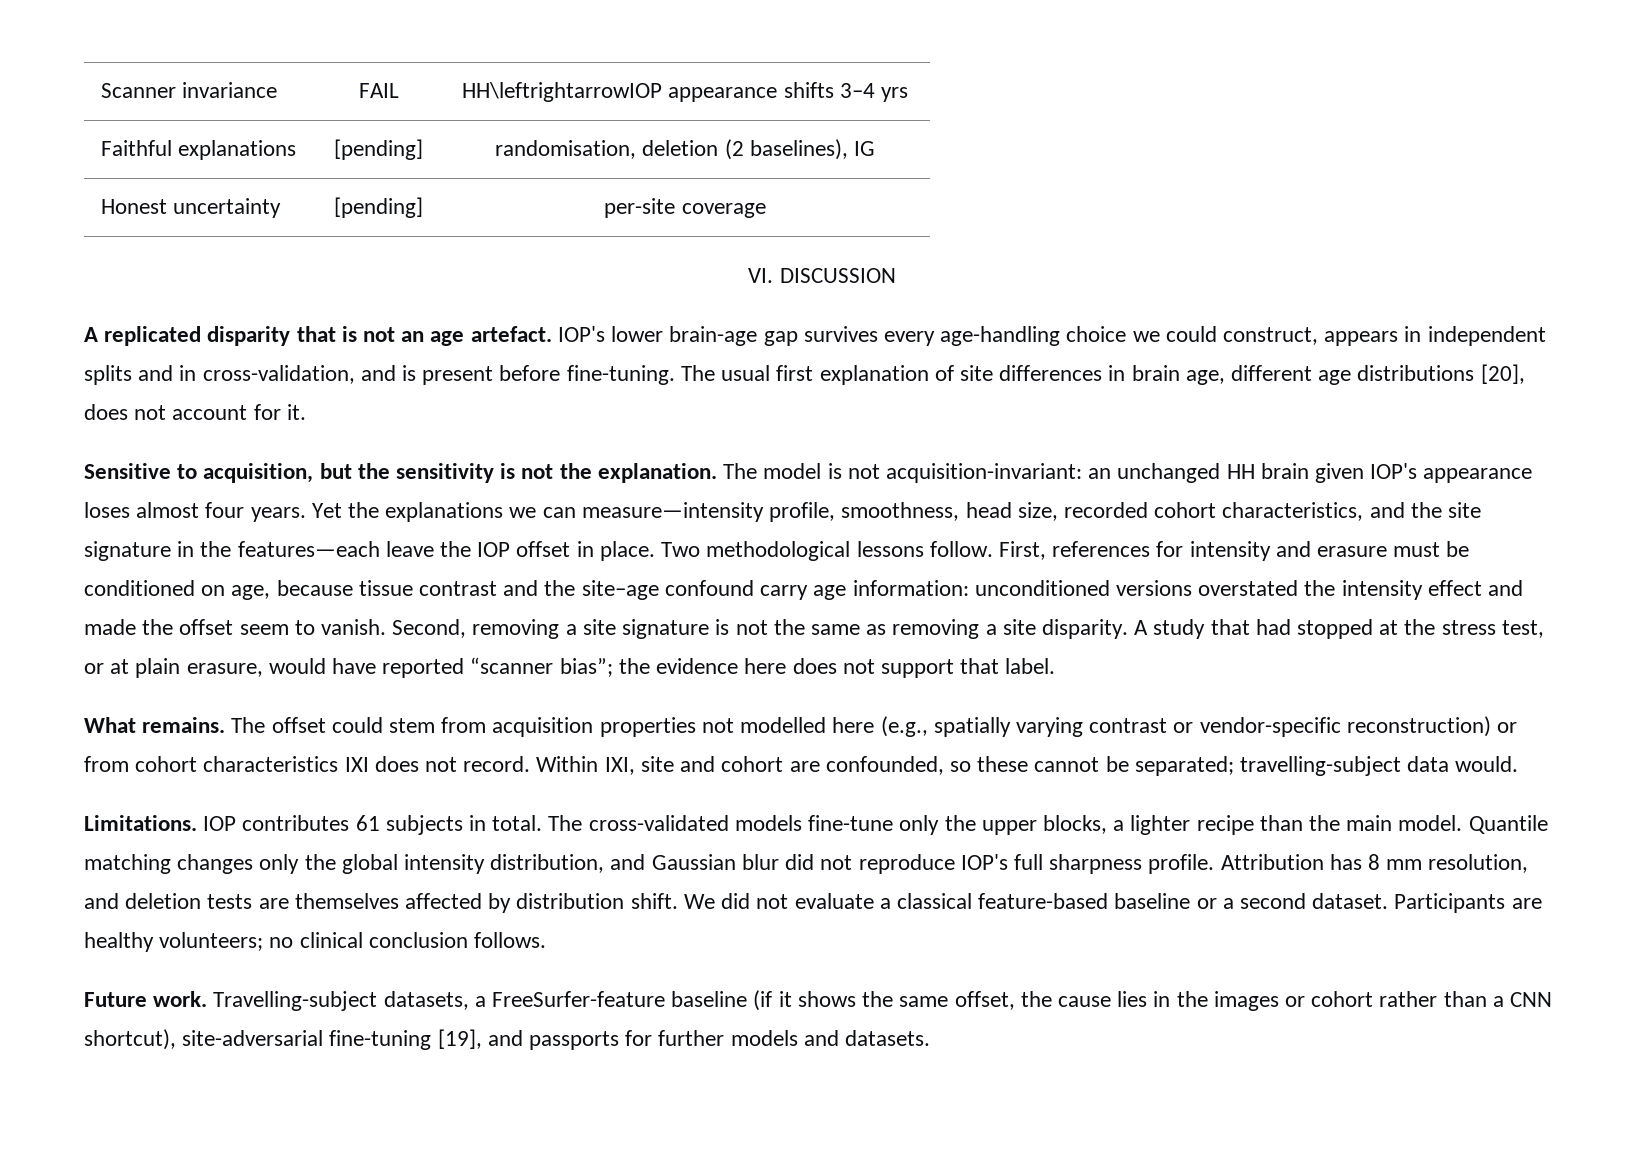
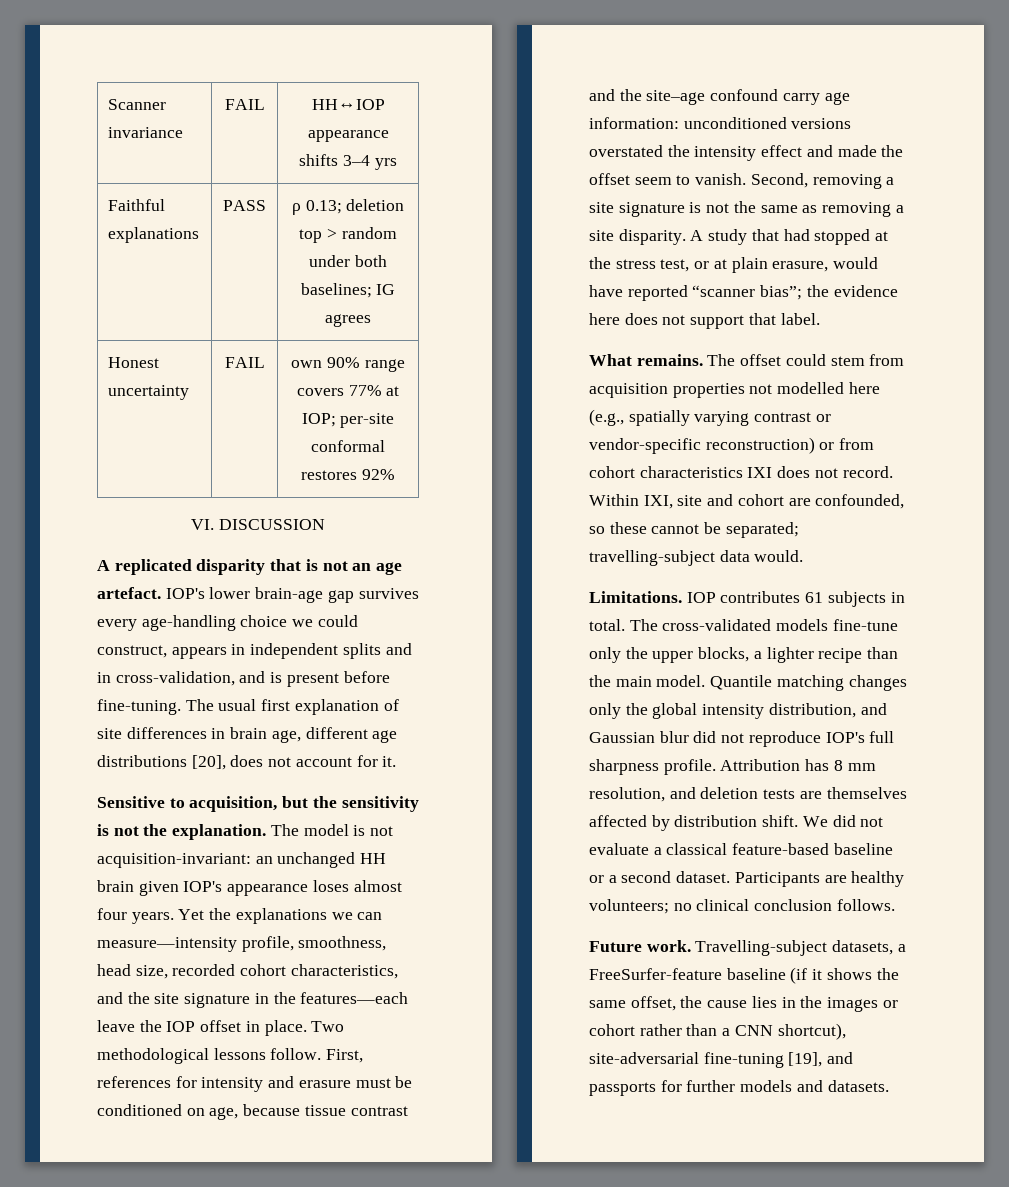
- Scanner invariance | FAIL | HH\leftrightarrowIOP appearance shifts 3–4 yrs
+ Scanner invariance | FAIL | HH↔IOP appearance shifts 3–4 yrs
- Faithful explanations | [pending] | randomisation, deletion (2 baselines), IG
+ Faithful explanations | PASS | ρ 0.13; deletion top > random under both baselines; IG agrees
- Honest uncertainty | [pending] | per-site coverage
+ Honest uncertainty | FAIL | own 90% range covers 77% at IOP; per-site conformal restores 92%

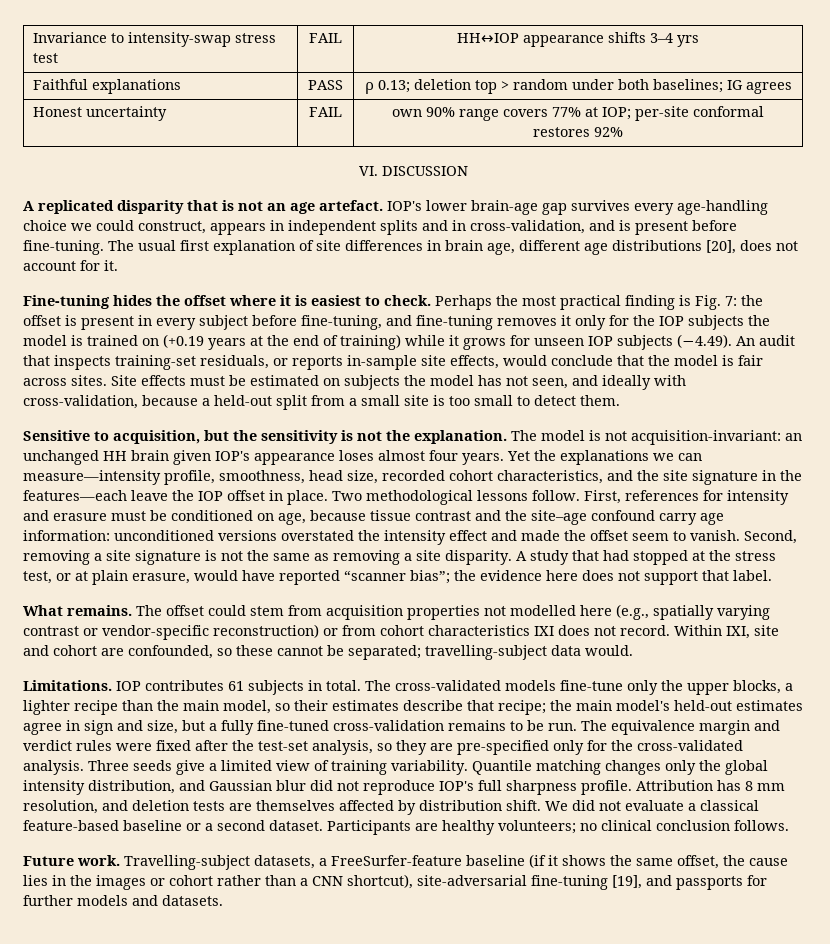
- Scanner invariance | FAIL | HH↔IOP appearance shifts 3–4 yrs
+ Invariance to intensity-swap stress test | FAIL | HH↔IOP appearance shifts 3–4 yrs
+ Fine-tuning hides the offset where it is easiest to check. Perhaps the most practical finding is Fig. 7: the offset is present in every subject before fine-tuning, and fine-tuning removes it only for the IOP subjects the model is trained on (+0.19 years at the end of training) while it grows for unseen IOP subjects (−4.49). An audit that inspects training-set residuals, or reports in-sample site effects, would conclude that the model is fair across sites. Site effects must be estimated on subjects the model has not seen, and ideally with cross-validation, because a held-out split from a small site is too small to detect them.
- The cross-validated models fine-tune only the upper blocks, a lighter recipe than the main model.
+ The cross-validated models fine-tune only the upper blocks, a lighter recipe than the main model, so their estimates describe that recipe; the main model's held-out estimates agree in sign and size, but a fully fine-tuned cross-validation remains to be run. The equivalence margin and verdict rules were fixed after the test-set analysis, so they are pre-specified only for the cross-validated analysis. Three seeds give a limited view of training variability.

